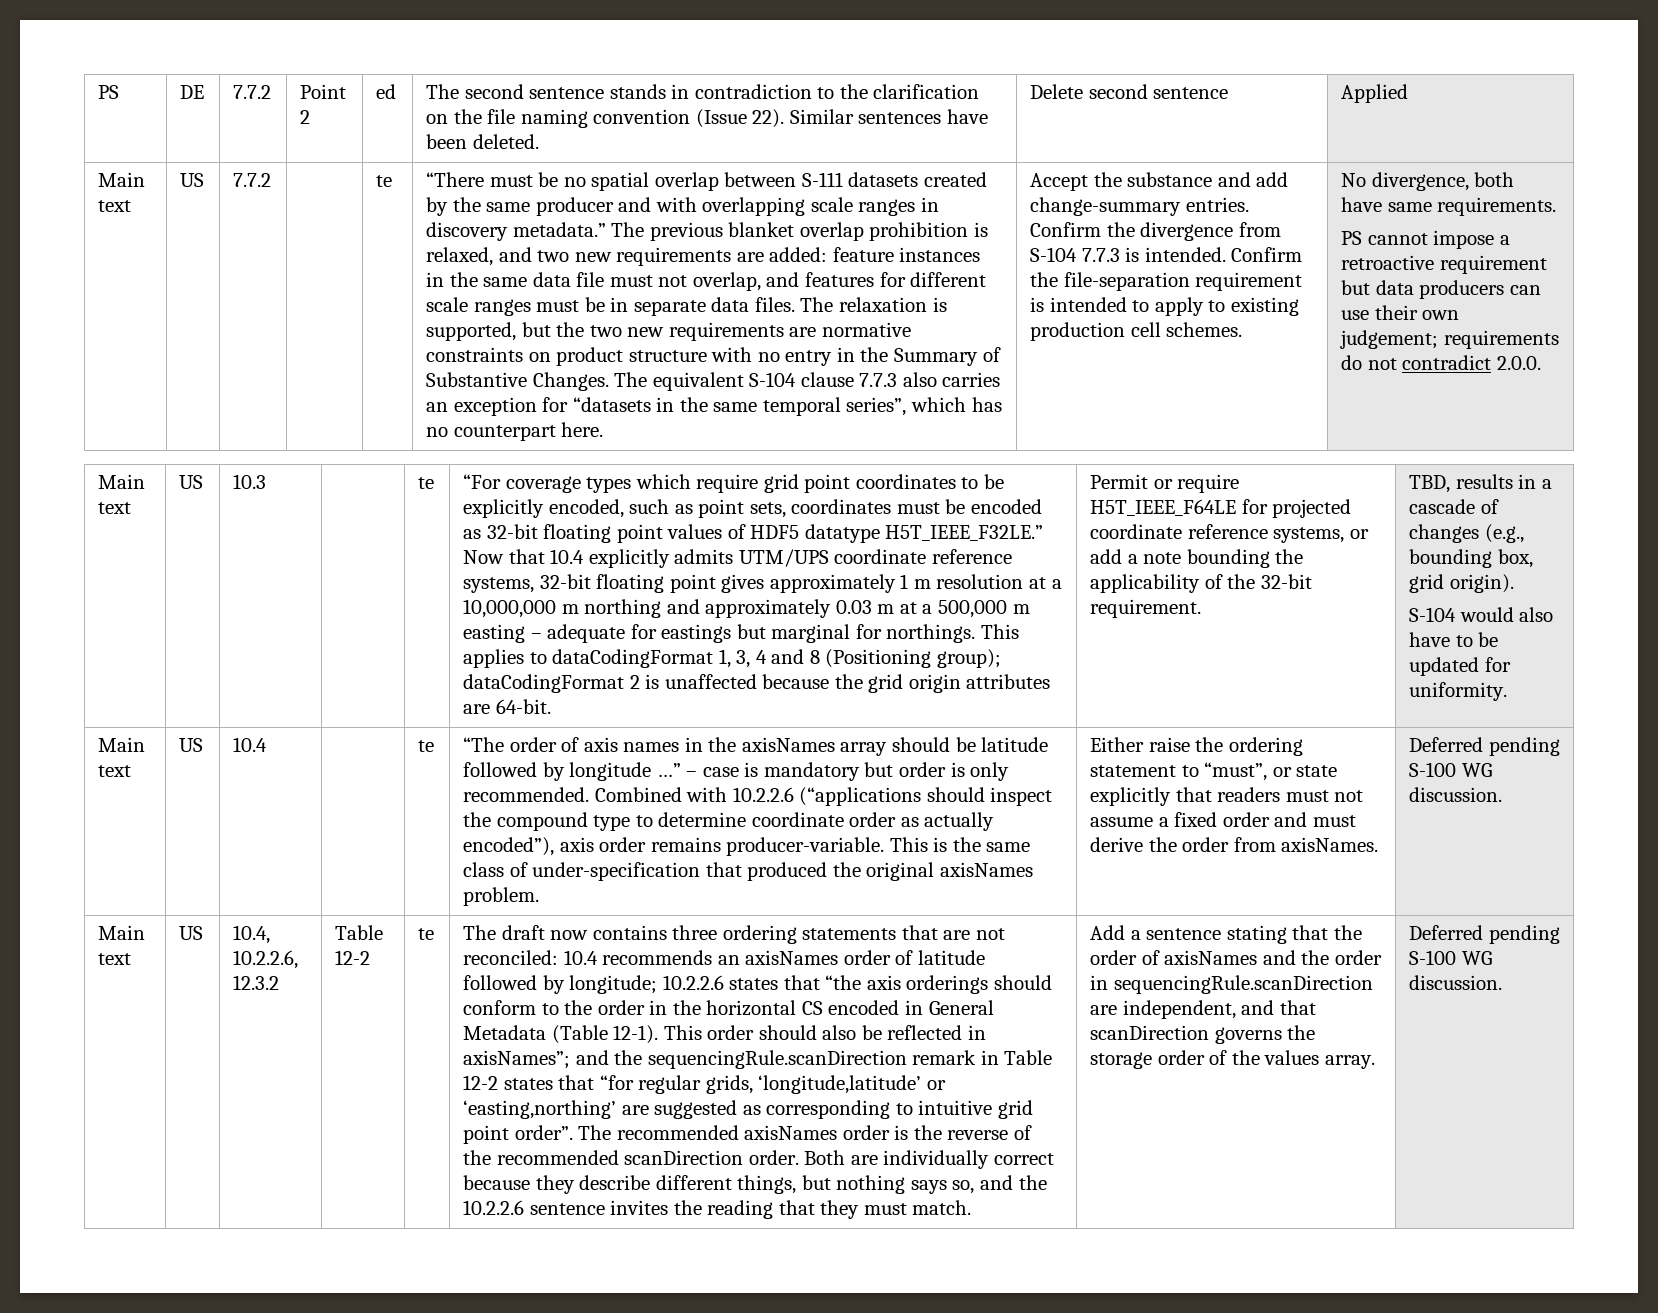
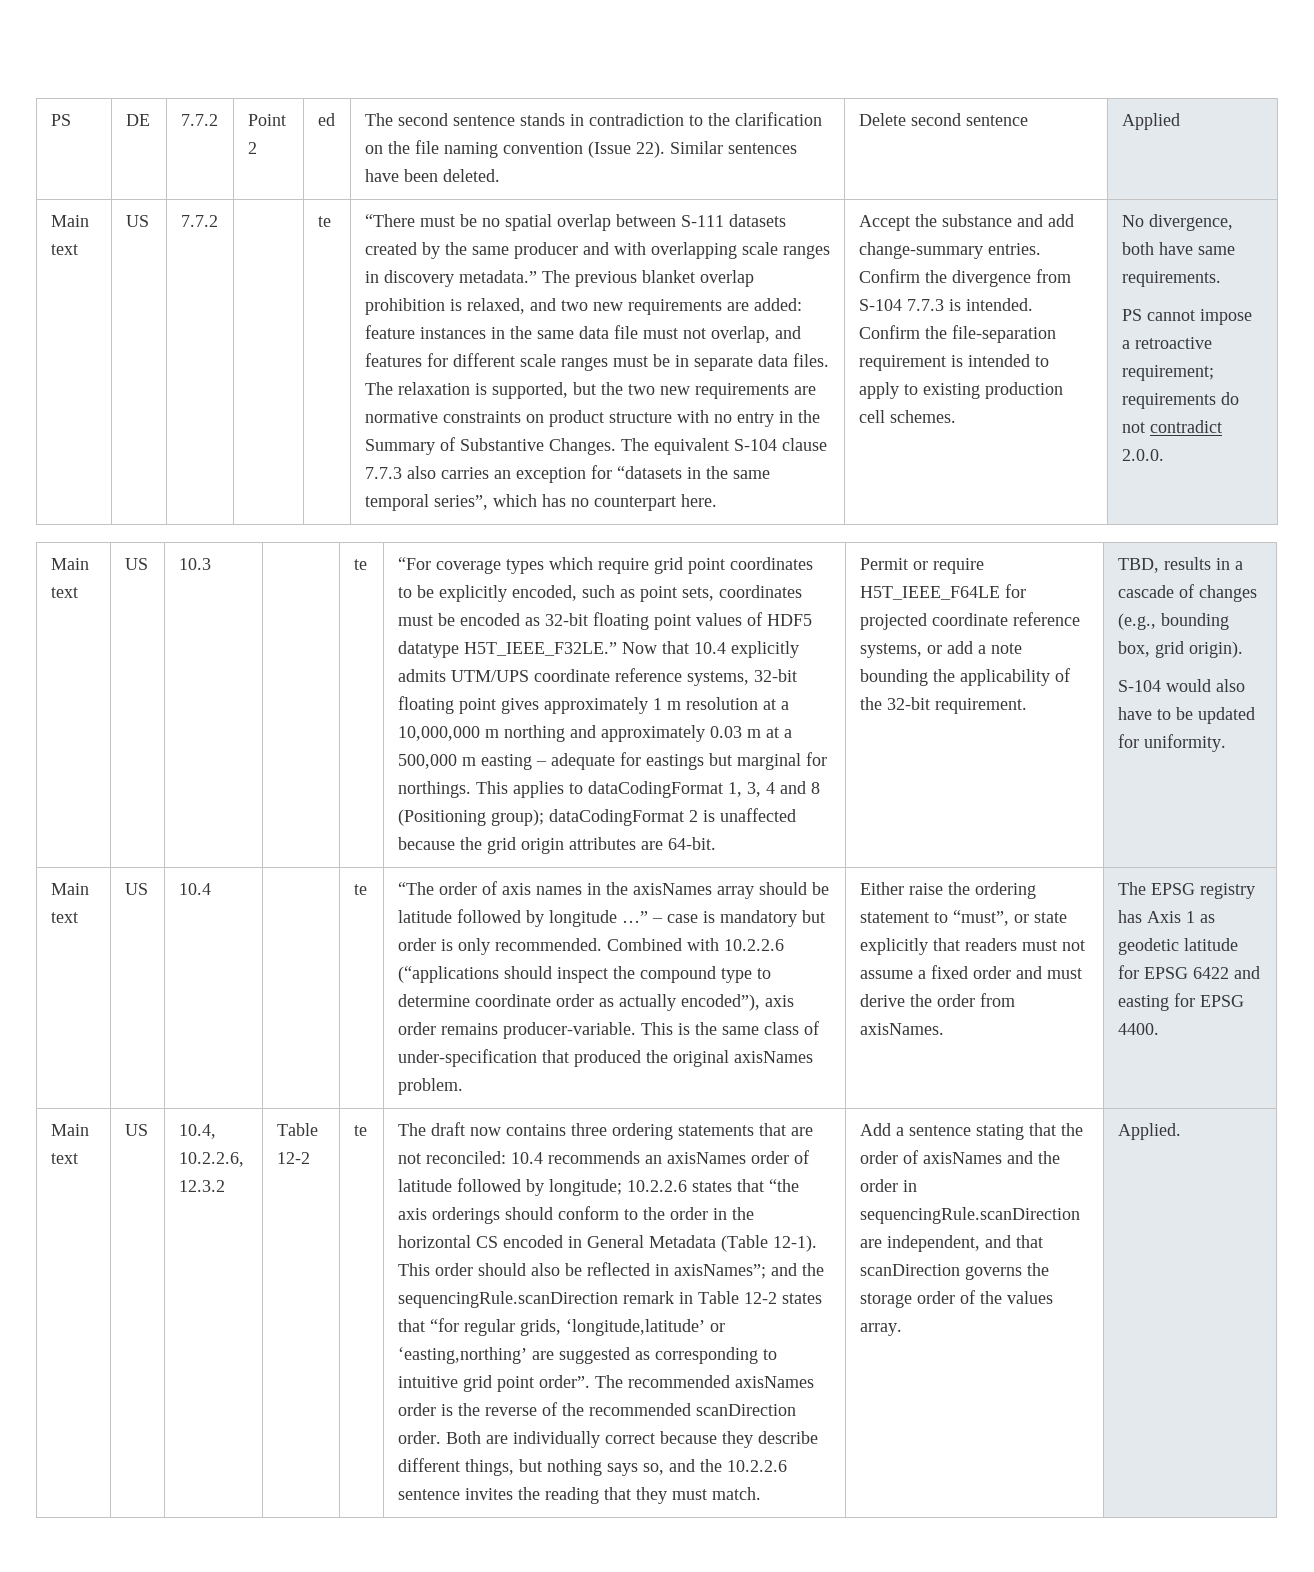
- PS cannot impose a retroactive requirement but data producers can use their own judgement; requirements do not contradict 2.0.0.
+ PS cannot impose a retroactive requirement; requirements do not contradict 2.0.0.
- Either raise the ordering statement to “must”, or state explicitly that readers must not assume a fixed order and must derive the order from axisNames. | Deferred pending S-100 WG discussion.
+ Either raise the ordering statement to “must”, or state explicitly that readers must not assume a fixed order and must derive the order from axisNames. | The EPSG registry has Axis 1 as geodetic latitude for EPSG 6422 and easting for EPSG 4400.
- Add a sentence stating that the order of axisNames and the order in sequencingRule.scanDirection are independent, and that scanDirection governs the storage order of the values array. | Deferred pending S-100 WG discussion.
+ Add a sentence stating that the order of axisNames and the order in sequencingRule.scanDirection are independent, and that scanDirection governs the storage order of the values array. | Applied.

